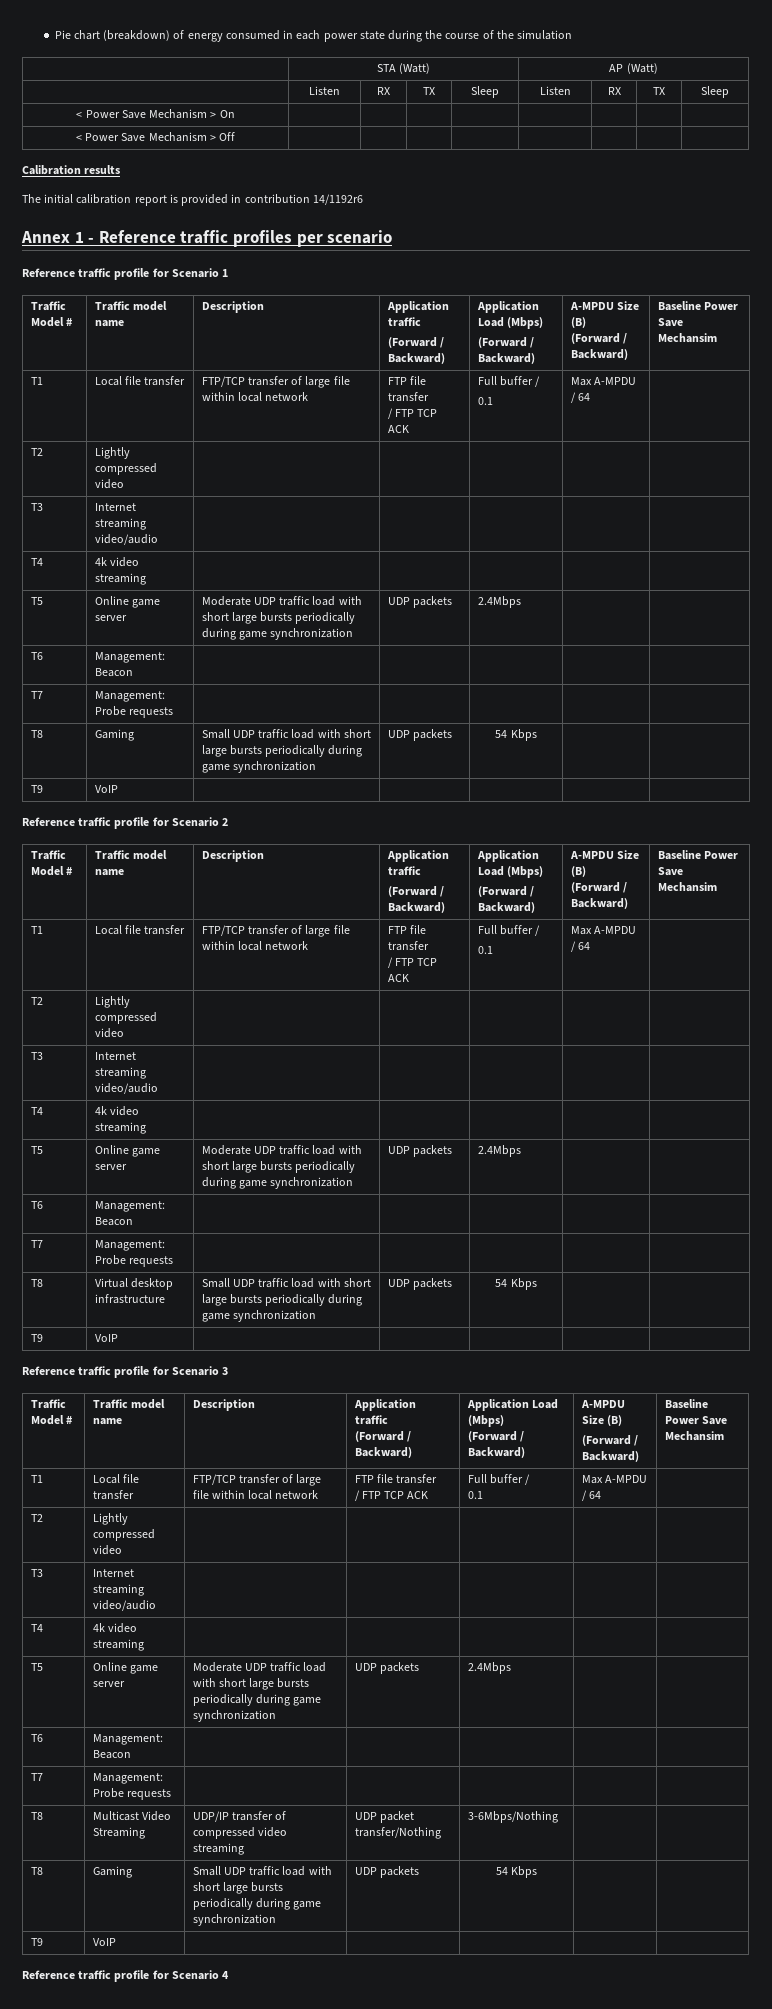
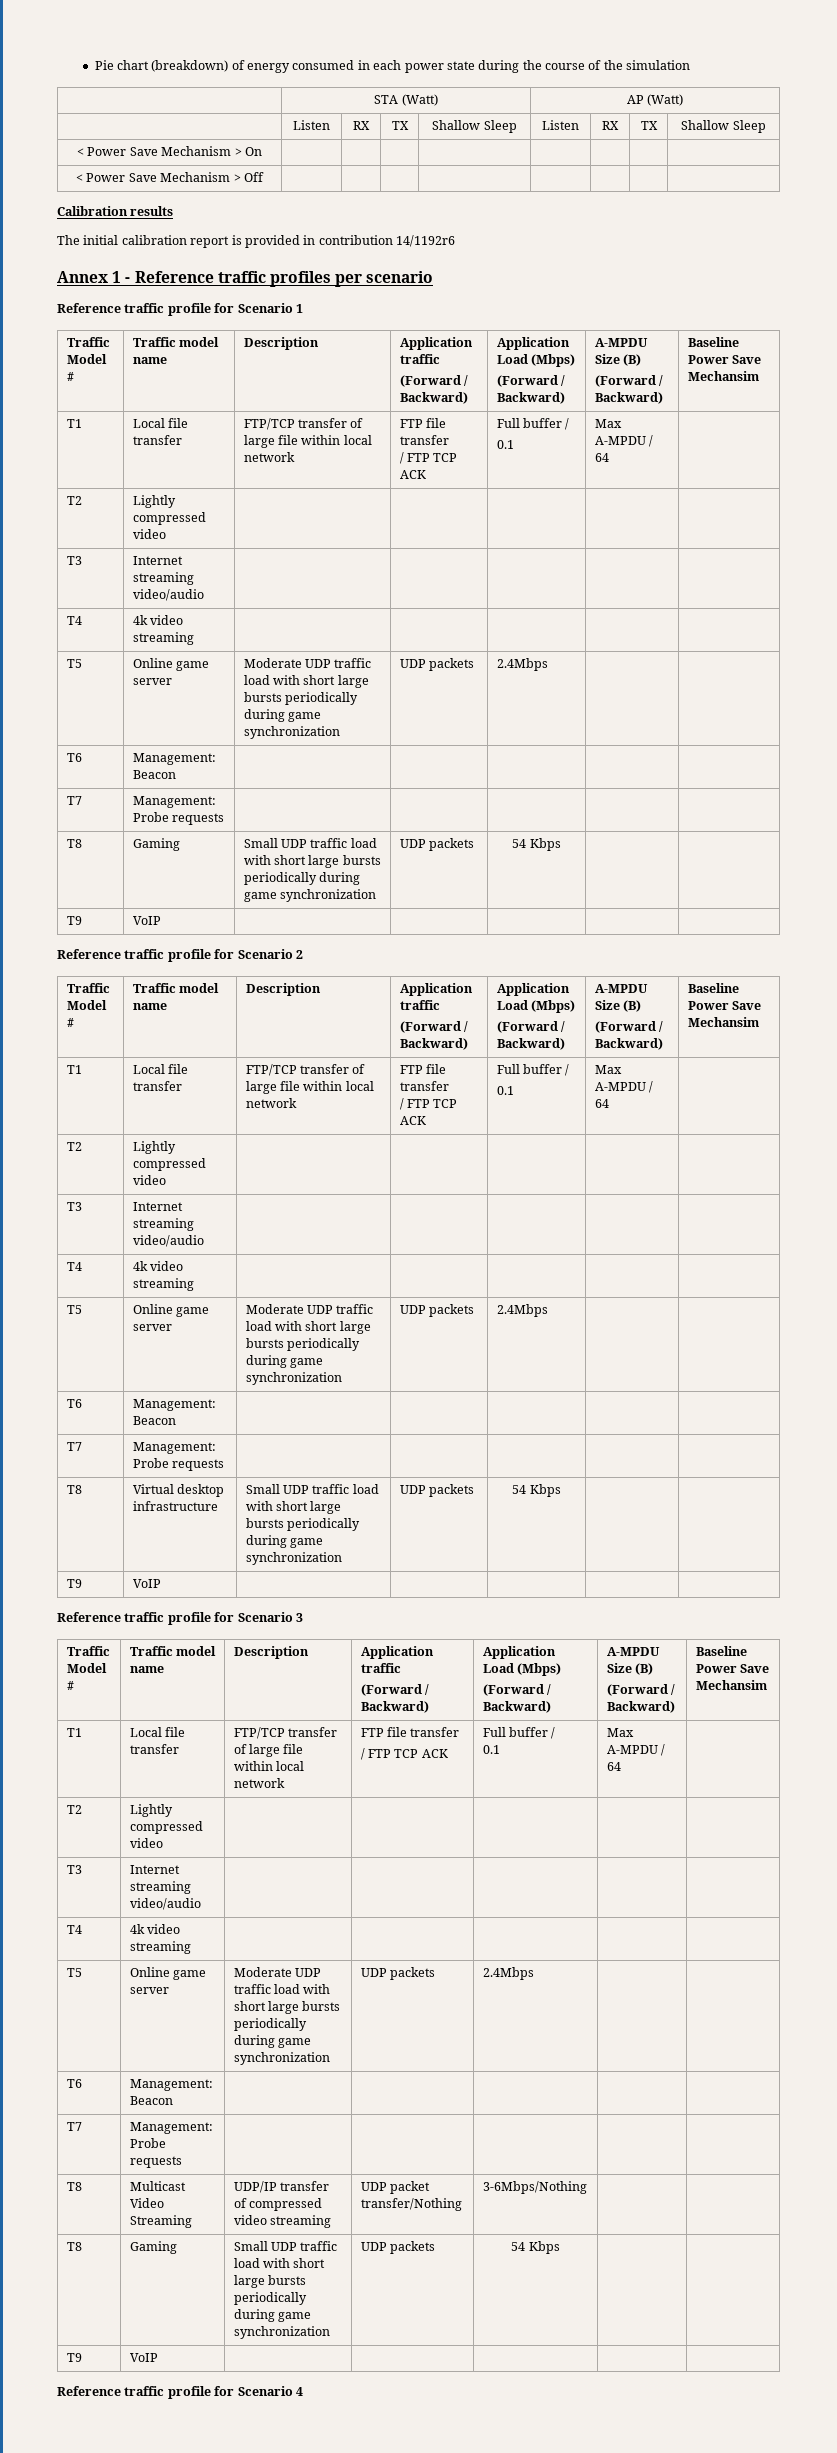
- | Listen | RX | TX | Sleep | Listen | RX | TX | Sleep
+ | Listen | RX | TX | Shallow Sleep | Listen | RX | TX | Shallow Sleep

